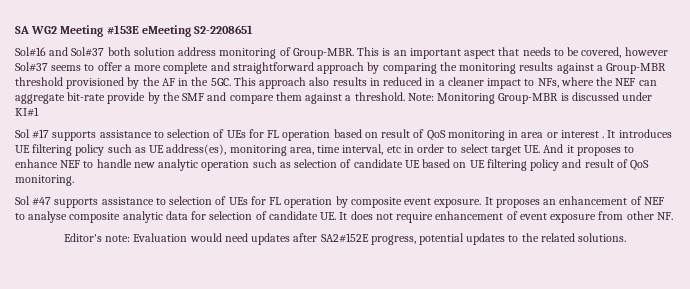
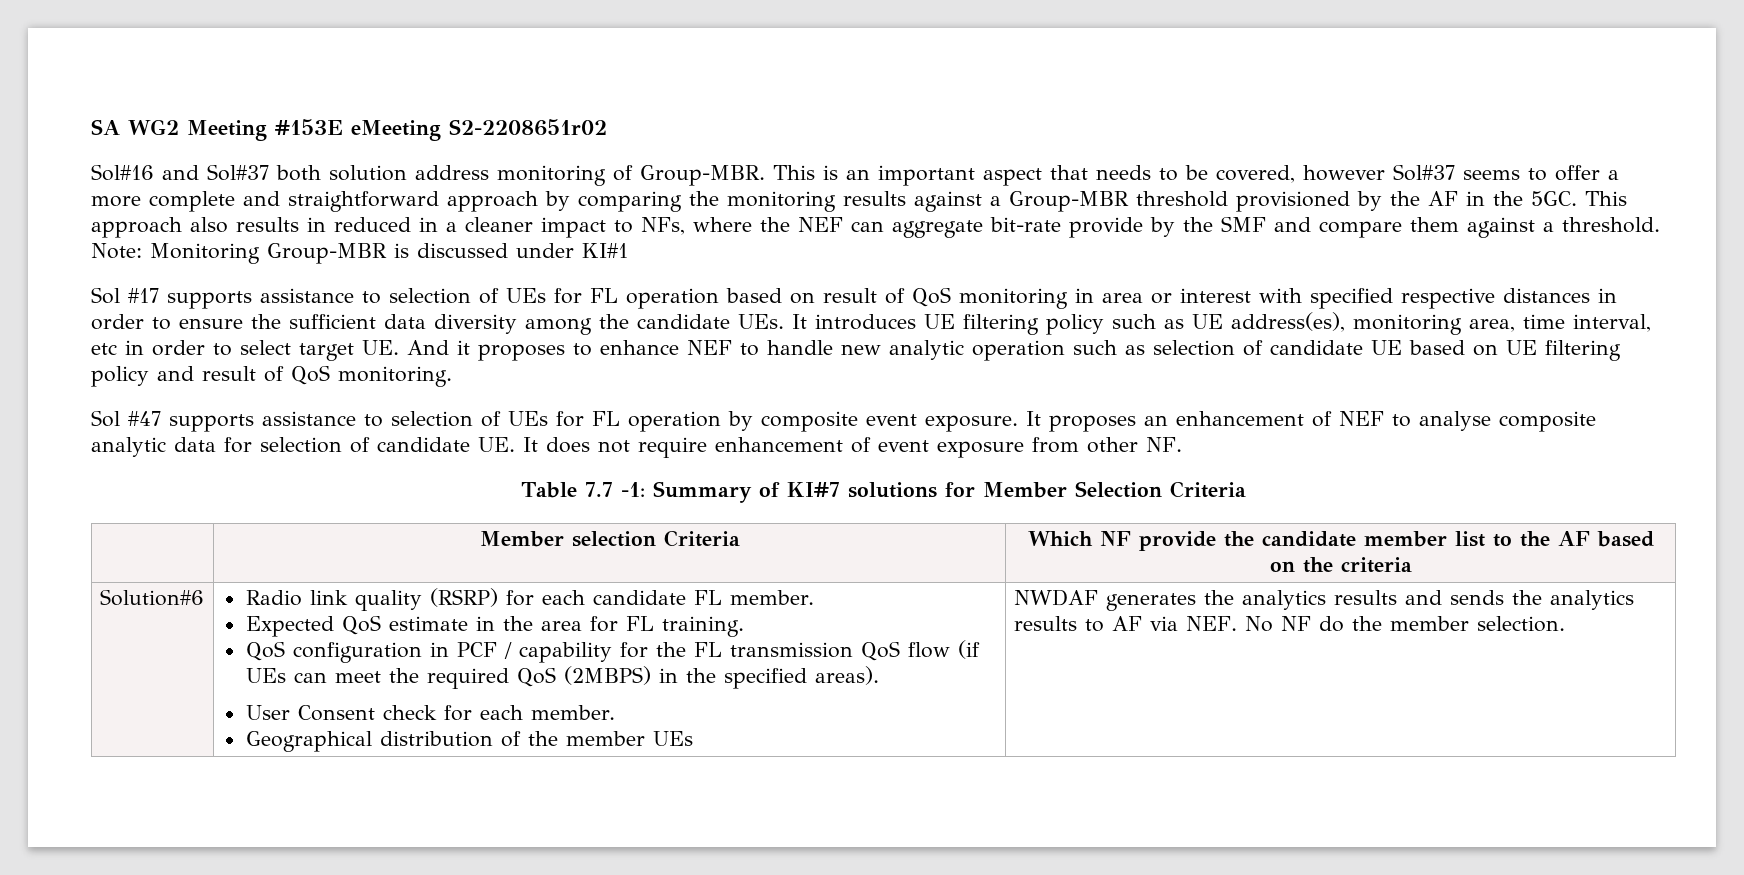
- SA WG2 Meeting #153E eMeeting S2-2208651
+ SA WG2 Meeting #153E eMeeting S2-2208651r02
- Sol #17 supports assistance to selection of UEs for FL operation based on result of QoS monitoring in area or interest . It introduces UE filtering policy such as UE address(es), monitoring area, time interval, etc in order to select target UE. And it proposes to enhance NEF to handle new analytic operation such as selection of candidate UE based on UE filtering policy and result of QoS monitoring.
+ Sol #17 supports assistance to selection of UEs for FL operation based on result of QoS monitoring in area or interest with specified respective distances in order to ensure the sufficient data diversity among the candidate UEs. It introduces UE filtering policy such as UE address(es), monitoring area, time interval, etc in order to select target UE. And it proposes to enhance NEF to handle new analytic operation such as selection of candidate UE based on UE filtering policy and result of QoS monitoring.
- Editor's note: Evaluation would need updates after SA2#152E progress, potential updates to the related solutions.
+ Table 7.7 -1: Summary of KI#7 solutions for Member Selection Criteria
+ | Member selection Criteria | Which NF provide the candidate member list to the AF based on the criteria
+ Solution#6 | Radio link quality (RSRP) for each candidate FL member.
+ Expected QoS estimate in the area for FL training.
+ QoS configuration in PCF / capability for the FL transmission QoS flow (if UEs can meet the required QoS (2MBPS) in the specified areas).
+ User Consent check for each member.
+ Geographical distribution of the member UEs | NWDAF generates the analytics results and sends the analytics results to AF via NEF. No NF do the member selection.

